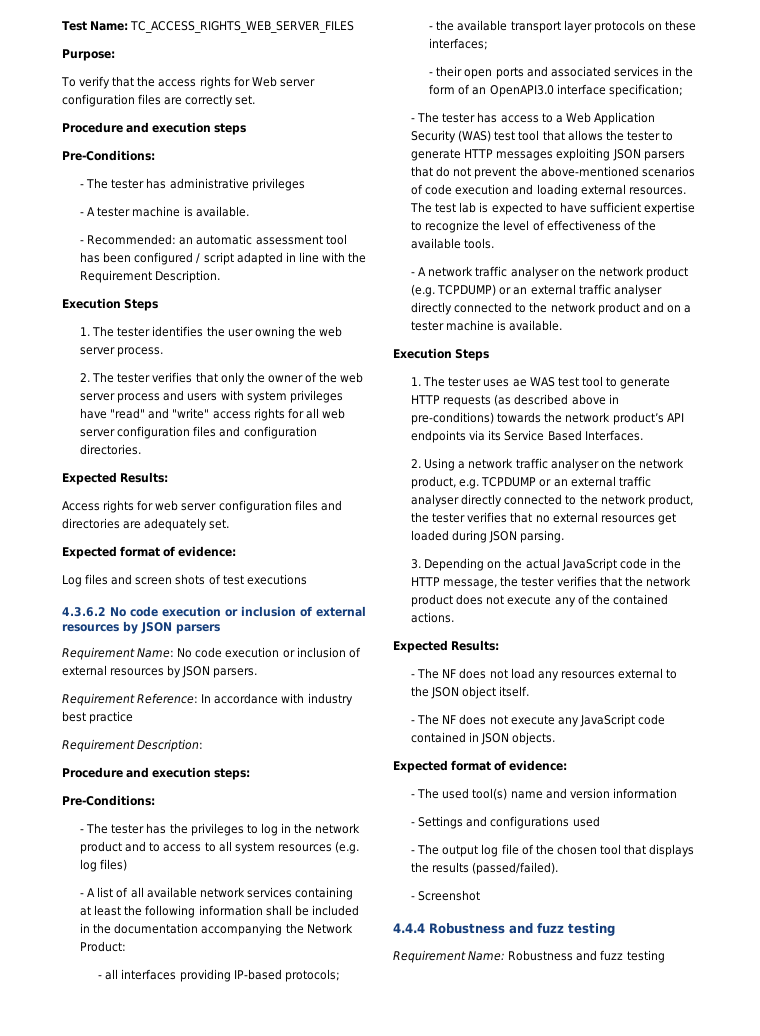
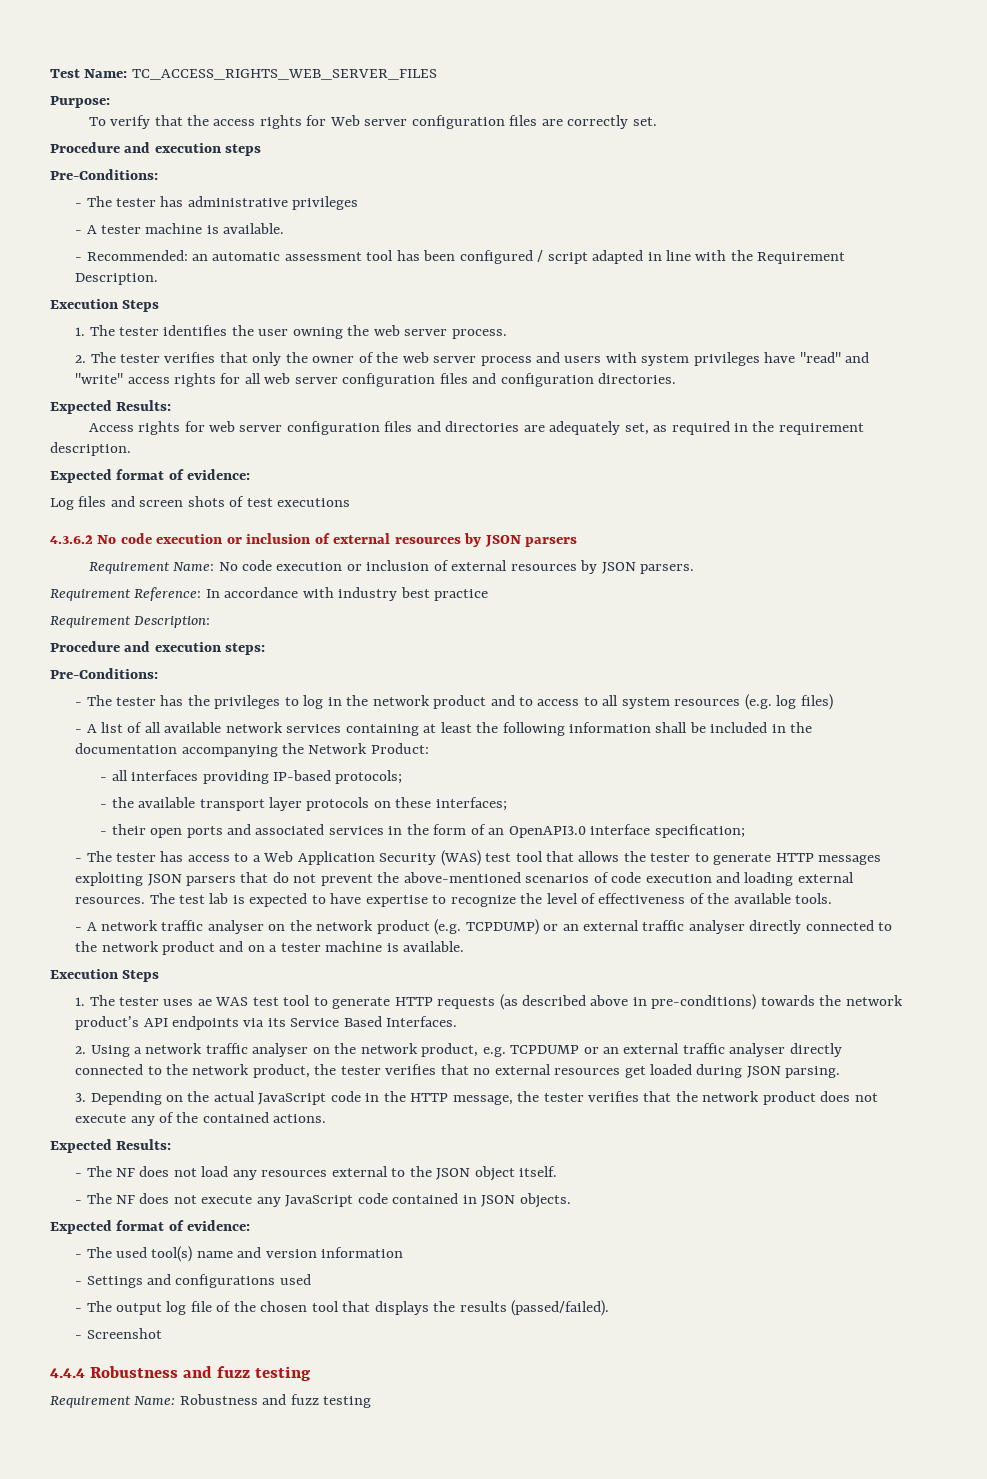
- Access rights for web server configuration files and directories are adequately set.
+ Access rights for web server configuration files and directories are adequately set, as required in the requirement description.
- The test lab is expected to have sufficient expertise to recognize the level of effectiveness of the available tools.
+ The test lab is expected to have expertise to recognize the level of effectiveness of the available tools.

